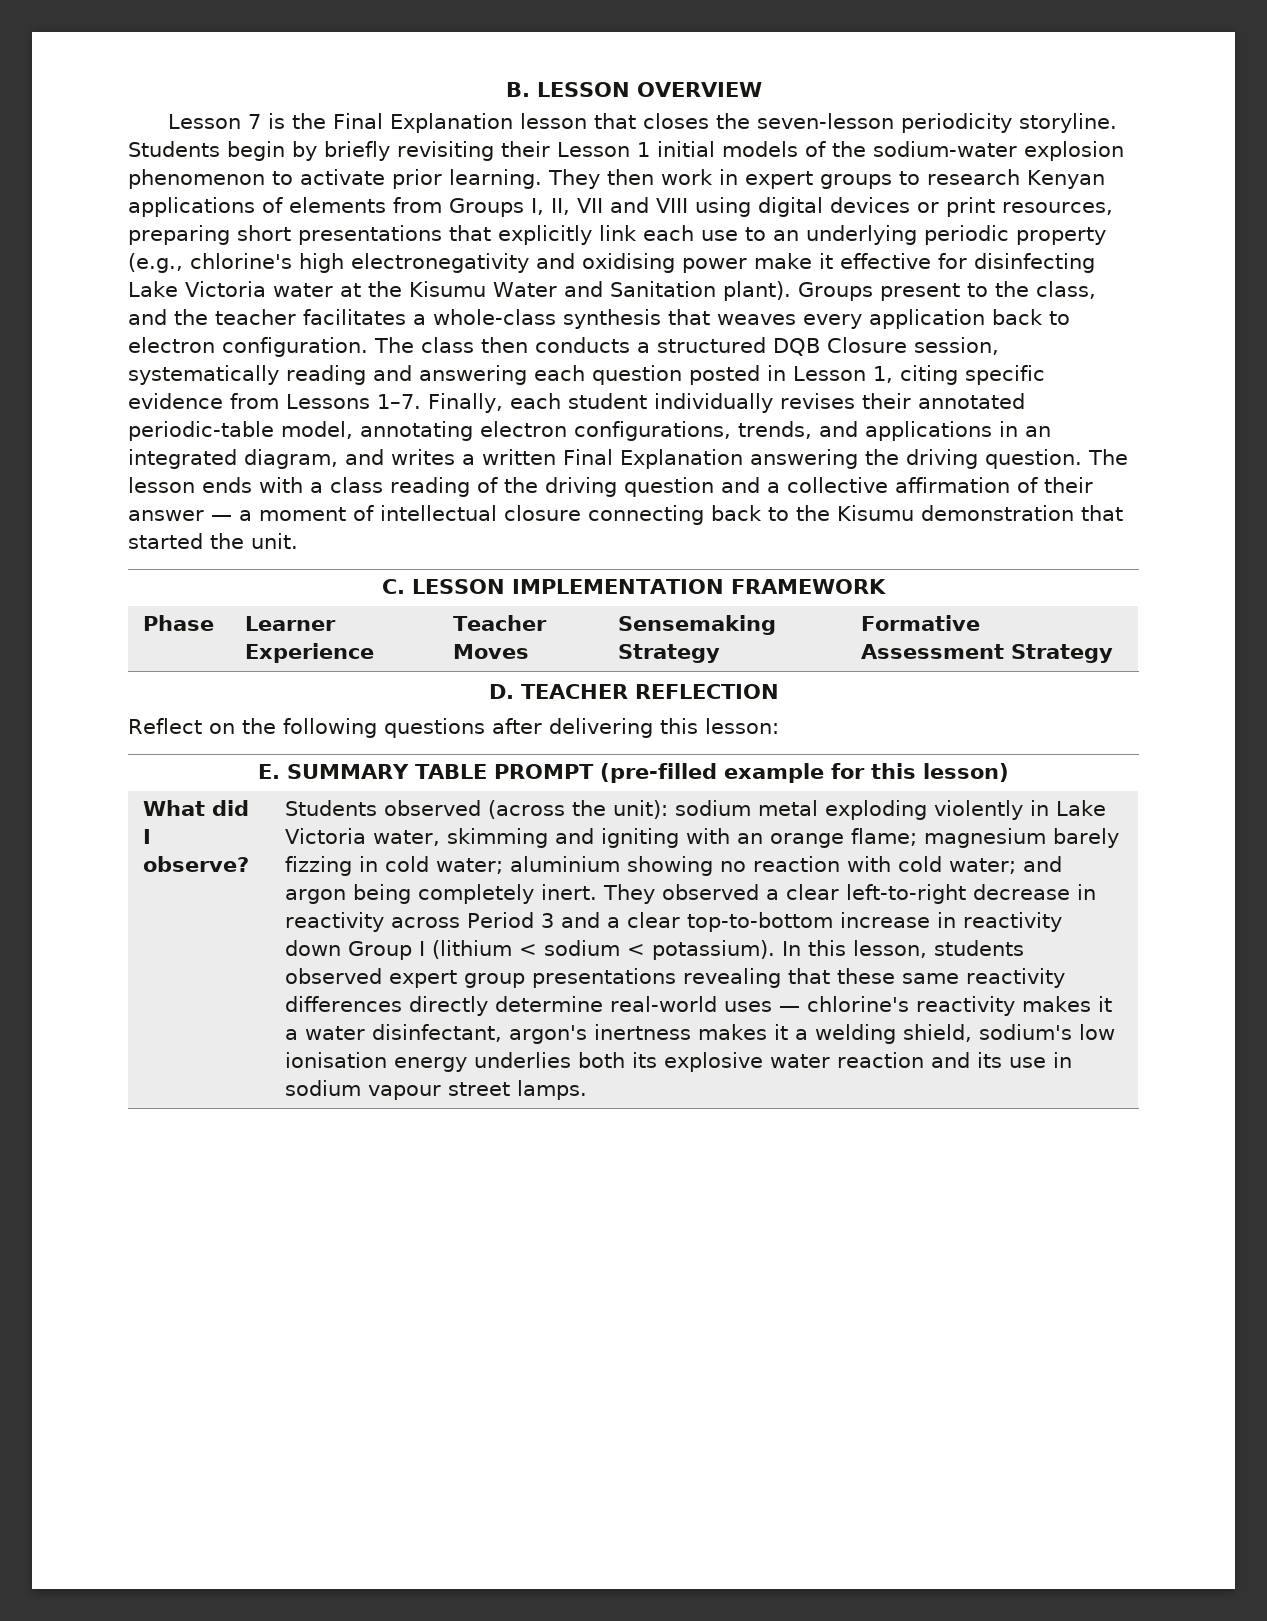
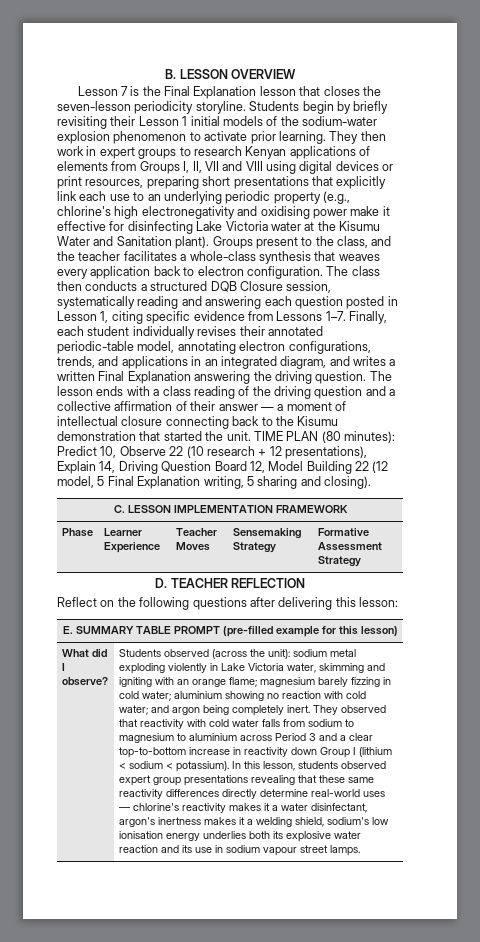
+ TIME PLAN (80 minutes): Predict 10, Observe 22 (10 research + 12 presentations), Explain 14, Driving Question Board 12, Model Building 22 (12 model, 5 Final Explanation writing, 5 sharing and closing).
- They observed a clear left-to-right decrease in reactivity across Period 3 and a clear top-to-bottom increase in reactivity down Group I (lithium < sodium < potassium).
+ They observed that reactivity with cold water falls from sodium to magnesium to aluminium across Period 3 and a clear top-to-bottom increase in reactivity down Group I (lithium < sodium < potassium).

